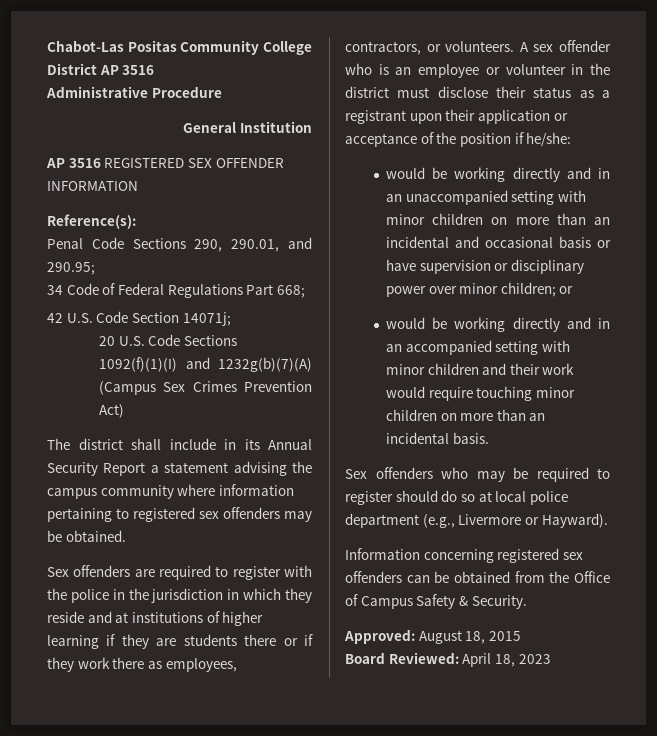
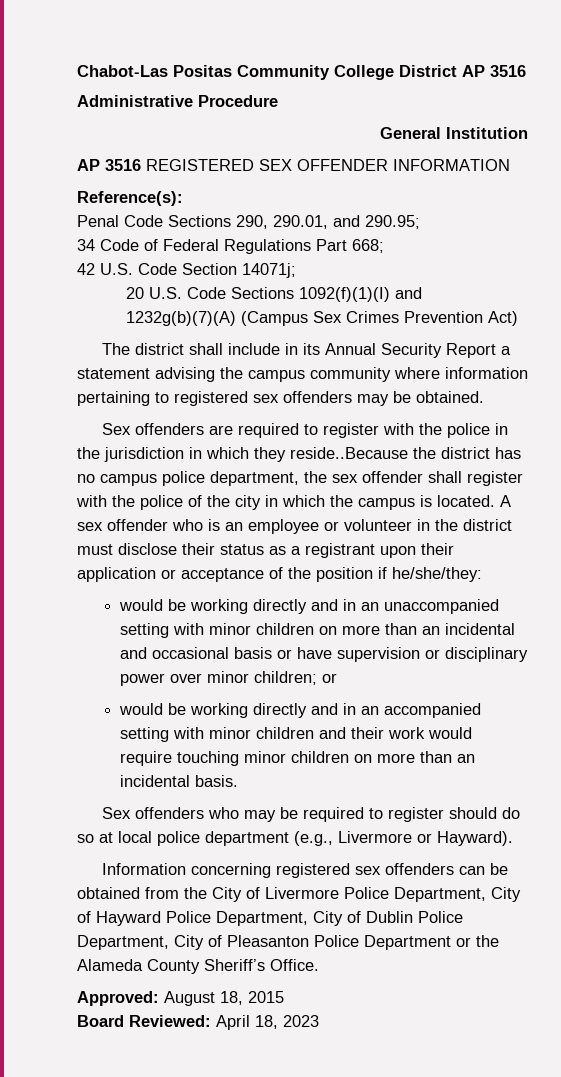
- Sex offenders are required to register with the police in the jurisdiction in which they reside and at institutions of higher learning if they are students there or if they work there as employees, contractors, or volunteers.
+ Sex offenders are required to register with the police in the jurisdiction in which they reside..Because the district has no campus police department, the sex offender shall register with the police of the city in which the campus is located.
- A sex offender who is an employee or volunteer in the district must disclose their status as a registrant upon their application or acceptance of the position if he/she:
+ A sex offender who is an employee or volunteer in the district must disclose their status as a registrant upon their application or acceptance of the position if he/she/they:
- Information concerning registered sex offenders can be obtained from the Office of Campus Safety & Security.
+ Information concerning registered sex offenders can be obtained from the City of Livermore Police Department, City of Hayward Police Department, City of Dublin Police Department, City of Pleasanton Police Department or the Alameda County Sheriff’s Office.

